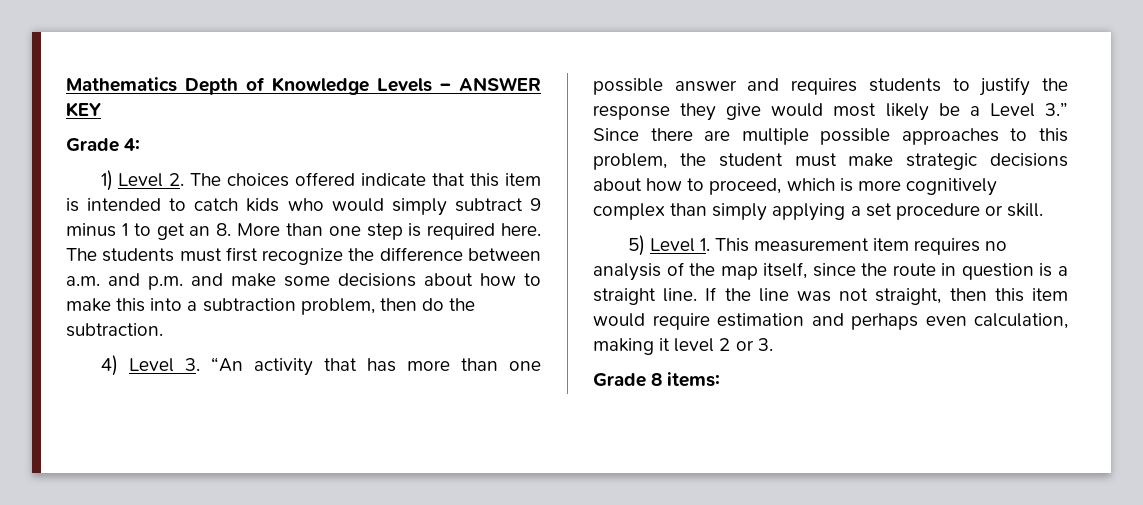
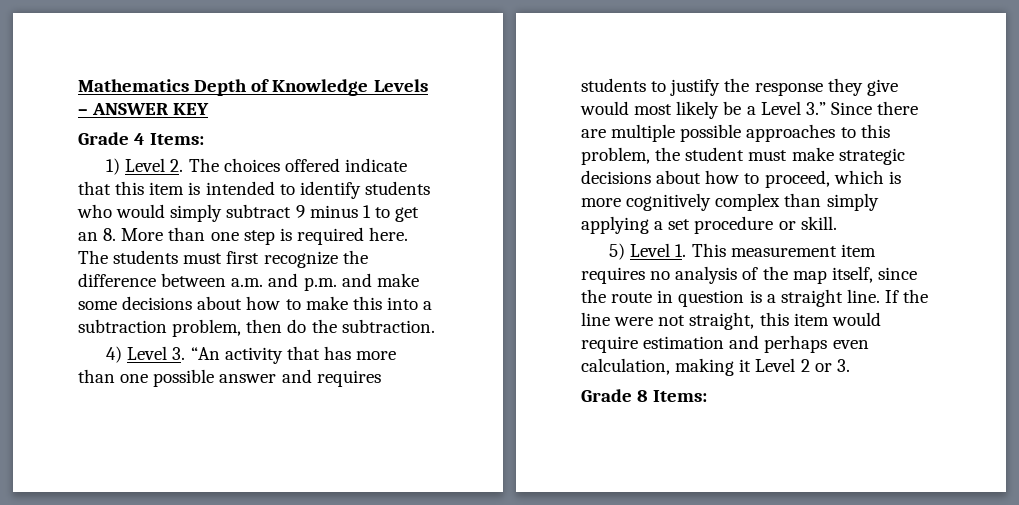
- Grade 4:
+ Grade 4 Items:
- 1) Level 2. The choices offered indicate that this item is intended to catch kids who would simply subtract 9 minus 1 to get an 8. More than one step is required here.
+ 1) Level 2. The choices offered indicate that this item is intended to identify students who would simply subtract 9 minus 1 to get an 8. More than one step is required here.
- If the line was not straight, then this item would require estimation and perhaps even calculation, making it level 2 or 3.
+ If the line were not straight, this item would require estimation and perhaps even calculation, making it Level 2 or 3.
- Grade 8 items:
+ Grade 8 Items:

